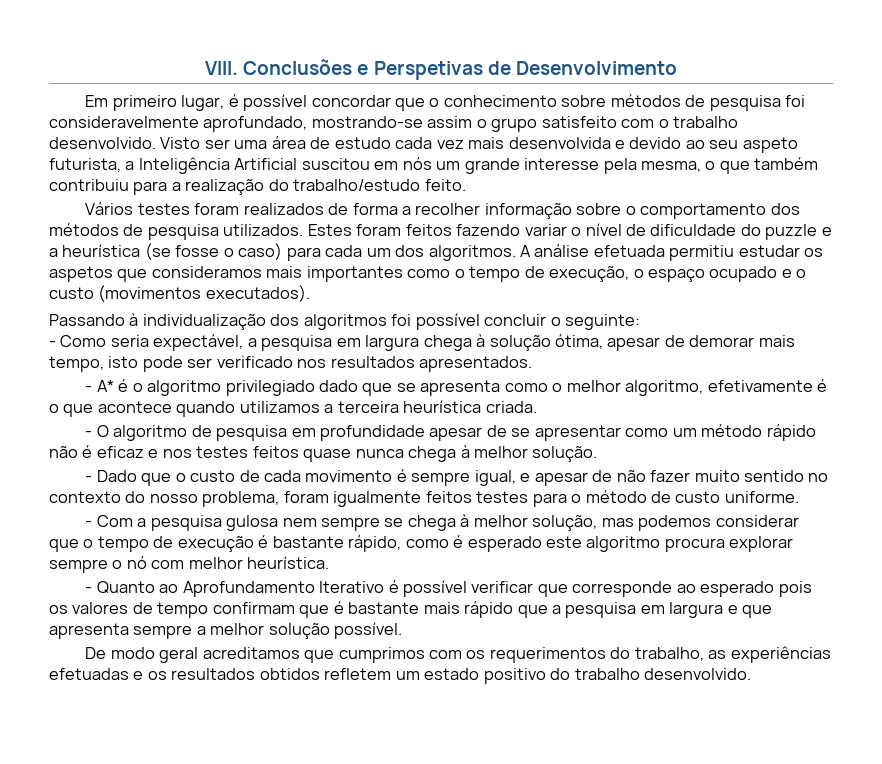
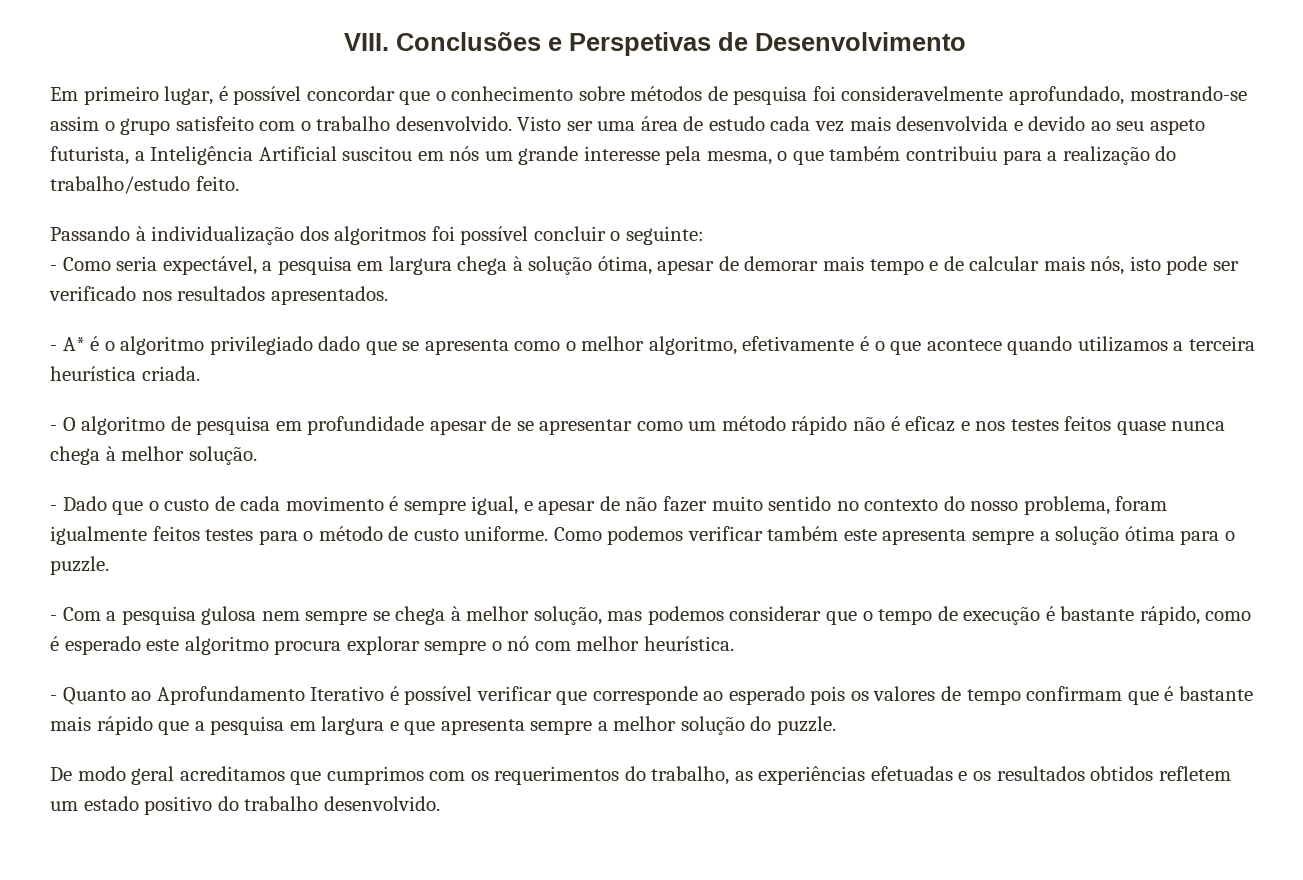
- Vários testes foram realizados de forma a recolher informação sobre o comportamento dos métodos de pesquisa utilizados. Estes foram feitos fazendo variar o nível de dificuldade do puzzle e a heurística (se fosse o caso) para cada um dos algoritmos. A análise efetuada permitiu estudar os aspetos que consideramos mais importantes como o tempo de execução, o espaço ocupado e o custo (movimentos executados).
- - Como seria expectável, a pesquisa em largura chega à solução ótima, apesar de demorar mais tempo, isto pode ser verificado nos resultados apresentados.
+ - Como seria expectável, a pesquisa em largura chega à solução ótima, apesar de demorar mais tempo e de calcular mais nós, isto pode ser verificado nos resultados apresentados.
+ Como podemos verificar também este apresenta sempre a solução ótima para o puzzle.
- - Quanto ao Aprofundamento Iterativo é possível verificar que corresponde ao esperado pois os valores de tempo confirmam que é bastante mais rápido que a pesquisa em largura e que apresenta sempre a melhor solução possível.
+ - Quanto ao Aprofundamento Iterativo é possível verificar que corresponde ao esperado pois os valores de tempo confirmam que é bastante mais rápido que a pesquisa em largura e que apresenta sempre a melhor solução do puzzle.

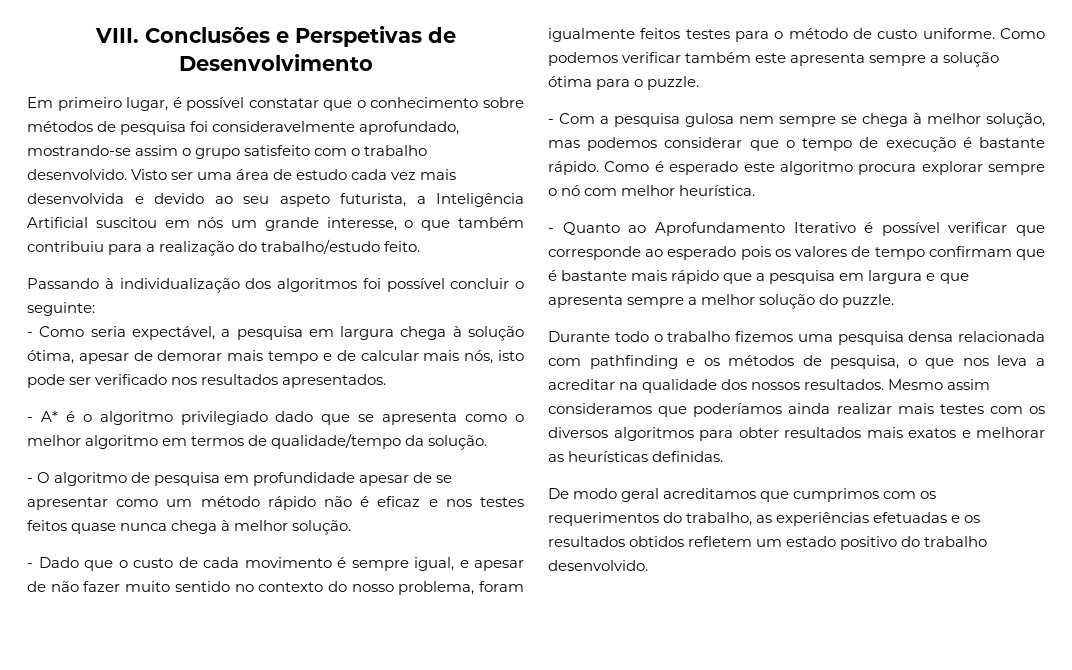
- Em primeiro lugar, é possível concordar que o conhecimento sobre métodos de pesquisa foi consideravelmente aprofundado, mostrando-se assim o grupo satisfeito com o trabalho desenvolvido.
+ Em primeiro lugar, é possível constatar que o conhecimento sobre métodos de pesquisa foi consideravelmente aprofundado, mostrando-se assim o grupo satisfeito com o trabalho desenvolvido.
- Visto ser uma área de estudo cada vez mais desenvolvida e devido ao seu aspeto futurista, a Inteligência Artificial suscitou em nós um grande interesse pela mesma, o que também contribuiu para a realização do trabalho/estudo feito.
+ Visto ser uma área de estudo cada vez mais desenvolvida e devido ao seu aspeto futurista, a Inteligência Artificial suscitou em nós um grande interesse, o que também contribuiu para a realização do trabalho/estudo feito.
- - A* é o algoritmo privilegiado dado que se apresenta como o melhor algoritmo, efetivamente é o que acontece quando utilizamos a terceira heurística criada.
+ - A* é o algoritmo privilegiado dado que se apresenta como o melhor algoritmo em termos de qualidade/tempo da solução.
- - Com a pesquisa gulosa nem sempre se chega à melhor solução, mas podemos considerar que o tempo de execução é bastante rápido, como é esperado este algoritmo procura explorar sempre o nó com melhor heurística.
+ - Com a pesquisa gulosa nem sempre se chega à melhor solução, mas podemos considerar que o tempo de execução é bastante rápido. Como é esperado este algoritmo procura explorar sempre o nó com melhor heurística.
+ Durante todo o trabalho fizemos uma pesquisa densa relacionada com pathfinding e os métodos de pesquisa, o que nos leva a acreditar na qualidade dos nossos resultados. Mesmo assim consideramos que poderíamos ainda realizar mais testes com os diversos algoritmos para obter resultados mais exatos e melhorar as heurísticas definidas.

